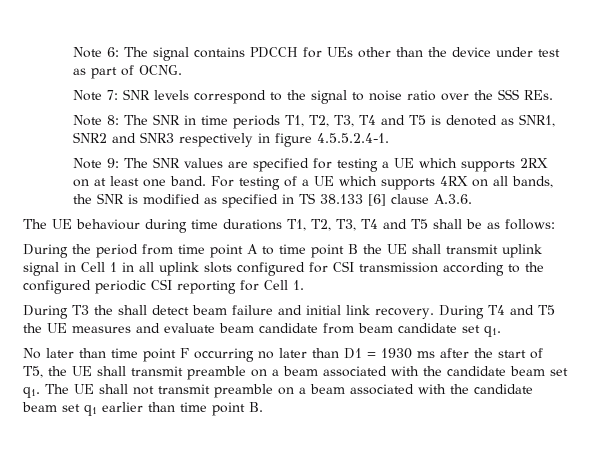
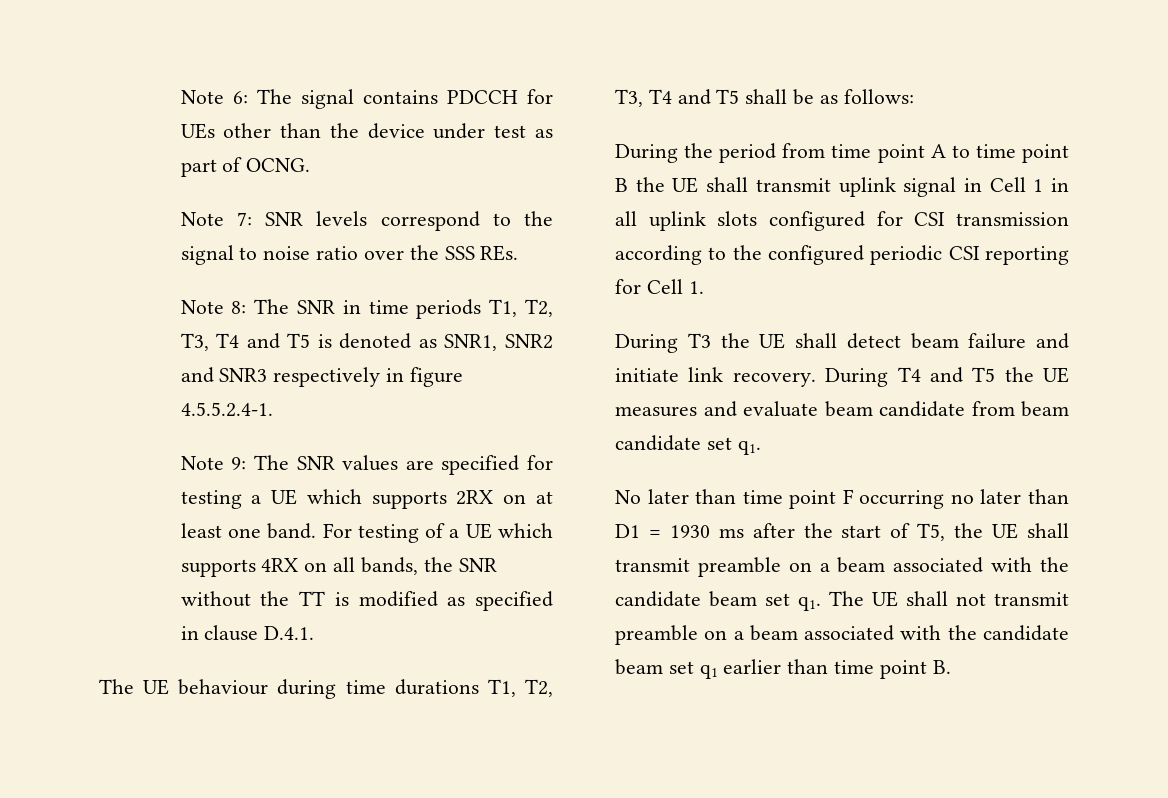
- For testing of a UE which supports 4RX on all bands, the SNR is modified as specified in TS 38.133 [6] clause A.3.6.
+ For testing of a UE which supports 4RX on all bands, the SNR without the TT is modified as specified in clause D.4.1.
- During T3 the shall detect beam failure and initial link recovery.
+ During T3 the UE shall detect beam failure and initiate link recovery.

